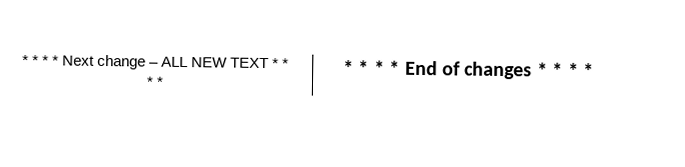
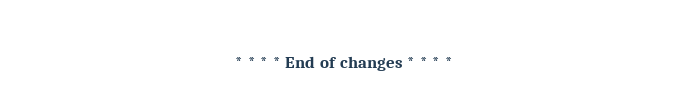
- * * * * Next change – ALL NEW TEXT * * * *

